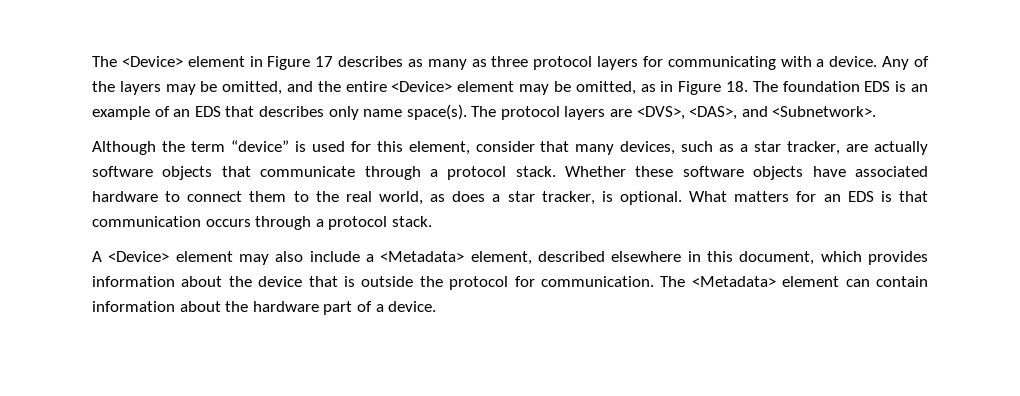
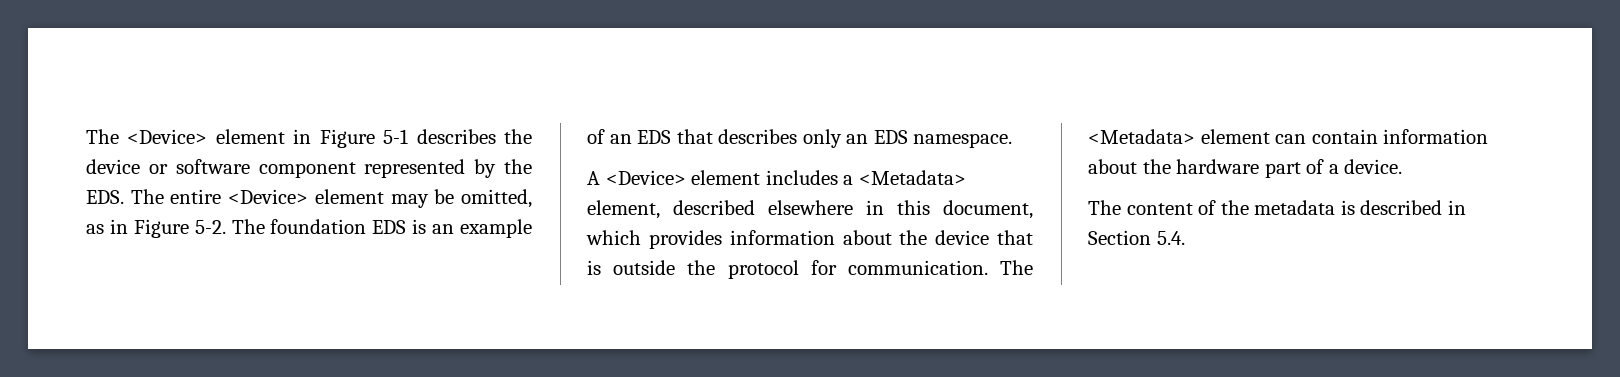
- The <Device> element in Figure 17 describes as many as three protocol layers for communicating with a device. Any of the layers may be omitted, and the entire <Device> element may be omitted, as in Figure 18. The foundation EDS is an example of an EDS that describes only name space(s). The protocol layers are <DVS>, <DAS>, and <Subnetwork>.
- Although the term “device” is used for this element, consider that many devices, such as a star tracker, are actually software objects that communicate through a protocol stack. Whether these software objects have associated hardware to connect them to the real world, as does a star tracker, is optional. What matters for an EDS is that communication occurs through a protocol stack.
+ The <Device> element in Figure 5-1 describes the device or software component represented by the EDS. The entire <Device> element may be omitted, as in Figure 5-2. The foundation EDS is an example of an EDS that describes only an EDS namespace.
- A <Device> element may also include a <Metadata> element, described elsewhere in this document, which provides information about the device that is outside the protocol for communication.
+ A <Device> element includes a <Metadata> element, described elsewhere in this document, which provides information about the device that is outside the protocol for communication.
+ The content of the metadata is described in Section 5.4.

